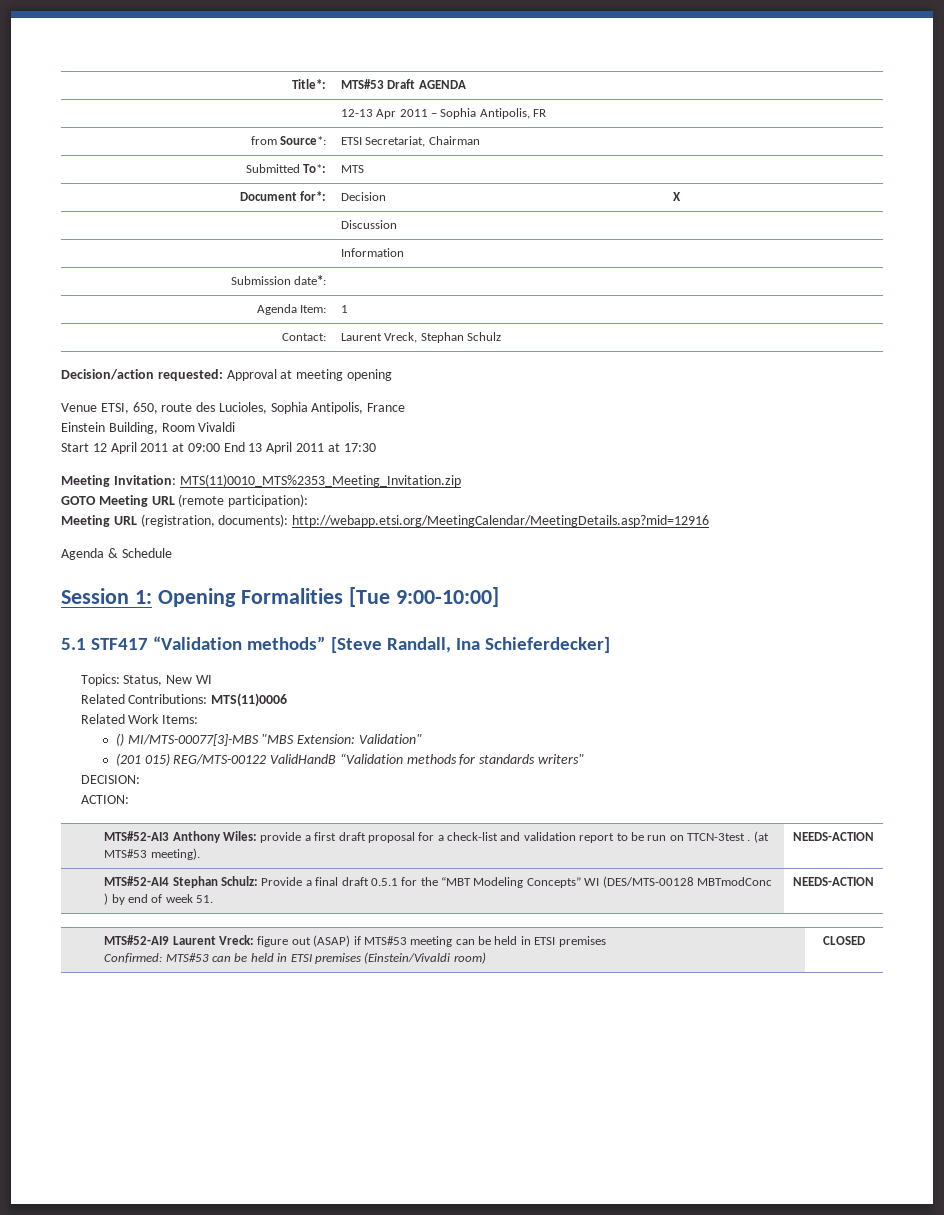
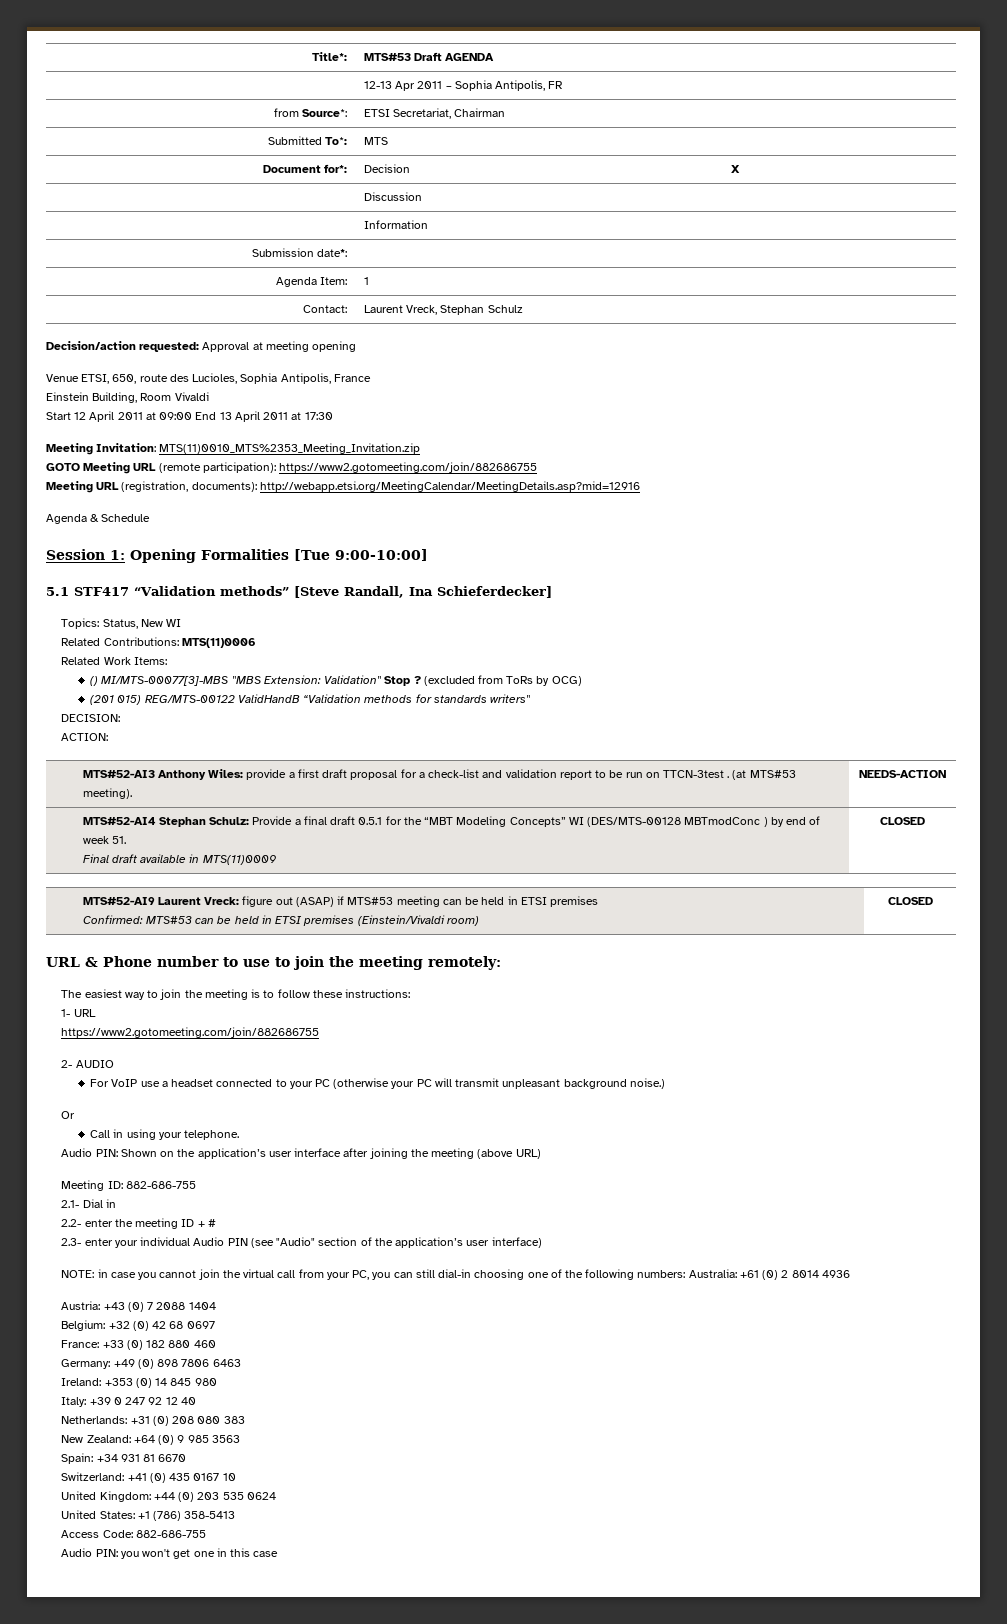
- GOTO Meeting URL (remote participation):
+ GOTO Meeting URL (remote participation): https://www2.gotomeeting.com/join/882686755
- () MI/MTS-00077[3]-MBS "MBS Extension: Validation"
+ () MI/MTS-00077[3]-MBS "MBS Extension: Validation" Stop ? (excluded from ToRs by OCG)
- MTS#52-AI4 Stephan Schulz: Provide a final draft 0.5.1 for the “MBT Modeling Concepts” WI (DES/MTS-00128 MBTmodConc ) by end of week 51. | NEEDS-ACTION
+ MTS#52-AI4 Stephan Schulz: Provide a final draft 0.5.1 for the “MBT Modeling Concepts” WI (DES/MTS-00128 MBTmodConc ) by end of week 51.
+ Final draft available in MTS(11)0009 | CLOSED
+ URL & Phone number to use to join the meeting remotely:
+ The easiest way to join the meeting is to follow these instructions:
+ 1- URL
+ https://www2.gotomeeting.com/join/882686755
+ 2- AUDIO
+ For VoIP use a headset connected to your PC (otherwise your PC will transmit unpleasant background noise.)
+ Or
+ Call in using your telephone.
+ Audio PIN: Shown on the application’s user interface after joining the meeting (above URL)
+ Meeting ID: 882-686-755
+ 2.1- Dial in
+ 2.2- enter the meeting ID + #
+ 2.3- enter your individual Audio PIN (see "Audio" section of the application’s user interface)
+ NOTE: in case you cannot join the virtual call from your PC, you can still dial-in choosing one of the following numbers: Australia: +61 (0) 2 8014 4936
+ Austria: +43 (0) 7 2088 1404
+ Belgium: +32 (0) 42 68 0697
+ France: +33 (0) 182 880 460
+ Germany: +49 (0) 898 7806 6463
+ Ireland: +353 (0) 14 845 980
+ Italy: +39 0 247 92 12 40
+ Netherlands: +31 (0) 208 080 383
+ New Zealand: +64 (0) 9 985 3563
+ Spain: +34 931 81 6670
+ Switzerland: +41 (0) 435 0167 10
+ United Kingdom: +44 (0) 203 535 0624
+ United States: +1 (786) 358-5413
+ Access Code: 882-686-755
+ Audio PIN: you won't get one in this case

